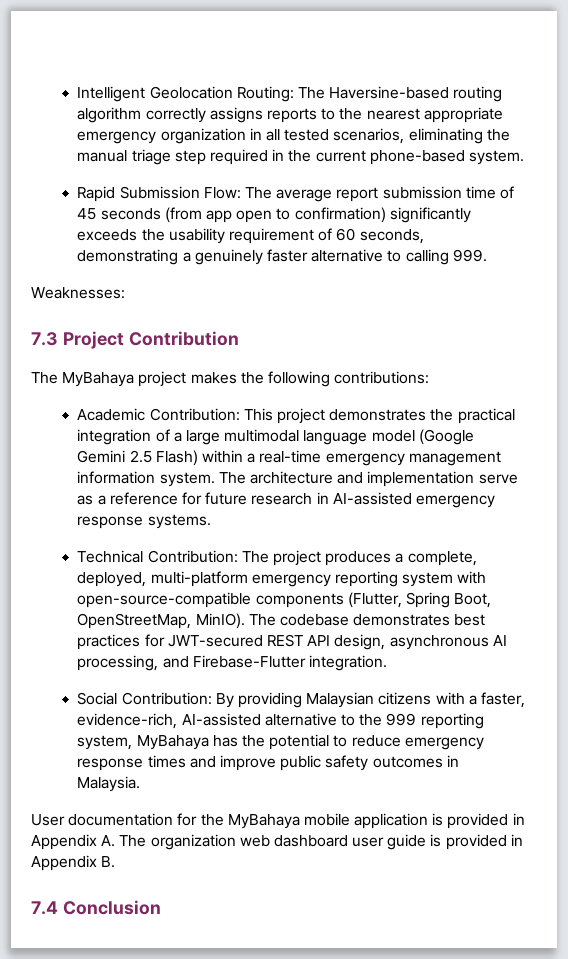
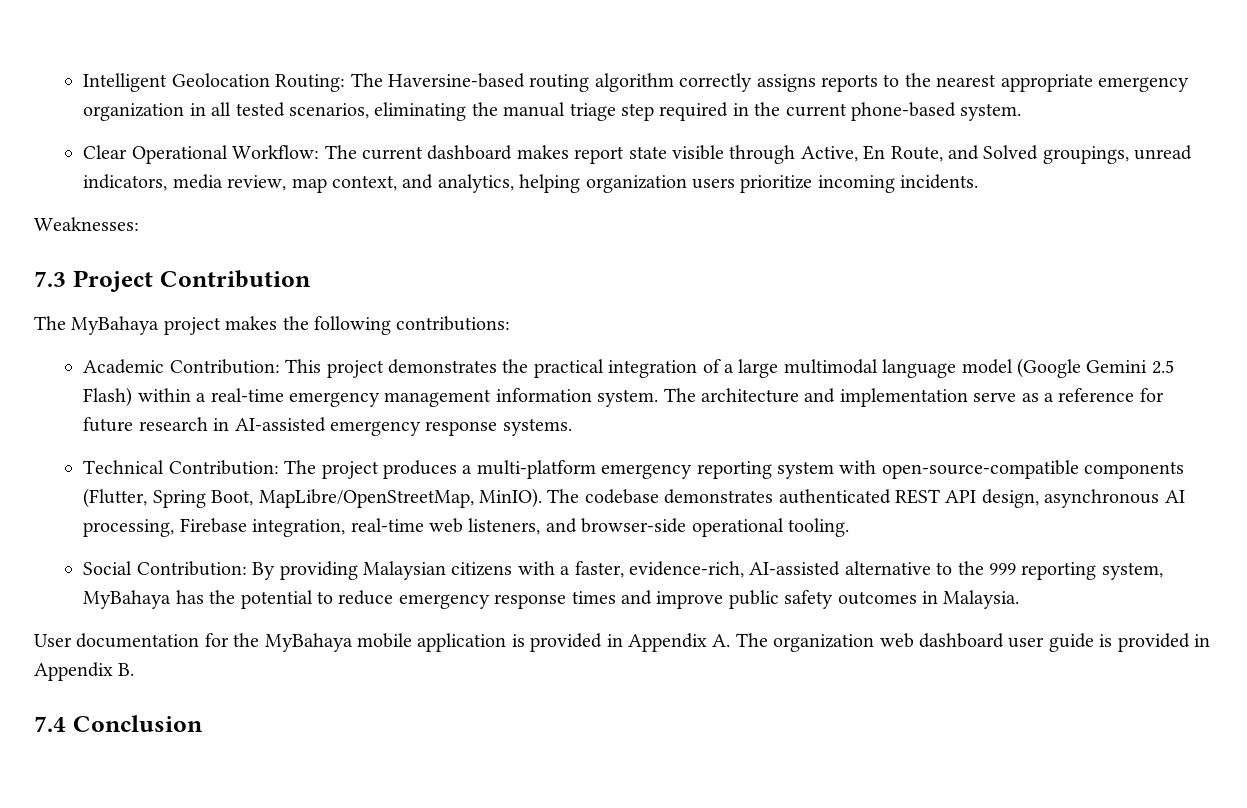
- Rapid Submission Flow: The average report submission time of 45 seconds (from app open to confirmation) significantly exceeds the usability requirement of 60 seconds, demonstrating a genuinely faster alternative to calling 999.
+ Clear Operational Workflow: The current dashboard makes report state visible through Active, En Route, and Solved groupings, unread indicators, media review, map context, and analytics, helping organization users prioritize incoming incidents.
- Technical Contribution: The project produces a complete, deployed, multi-platform emergency reporting system with open-source-compatible components (Flutter, Spring Boot, OpenStreetMap, MinIO).
+ Technical Contribution: The project produces a multi-platform emergency reporting system with open-source-compatible components (Flutter, Spring Boot, MapLibre/OpenStreetMap, MinIO).
- The codebase demonstrates best practices for JWT-secured REST API design, asynchronous AI processing, and Firebase-Flutter integration.
+ The codebase demonstrates authenticated REST API design, asynchronous AI processing, Firebase integration, real-time web listeners, and browser-side operational tooling.

